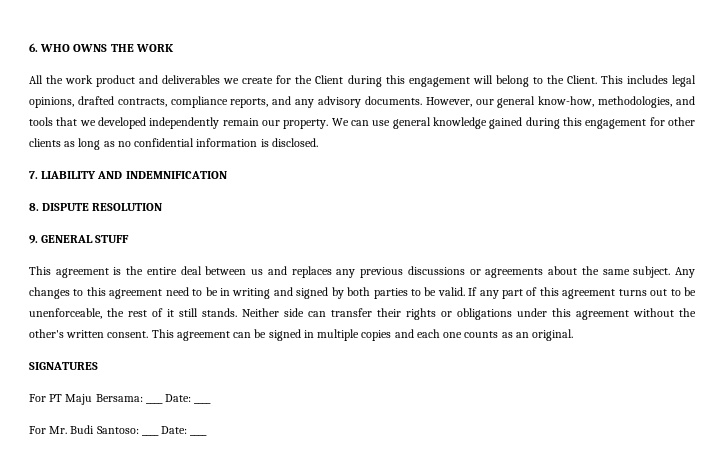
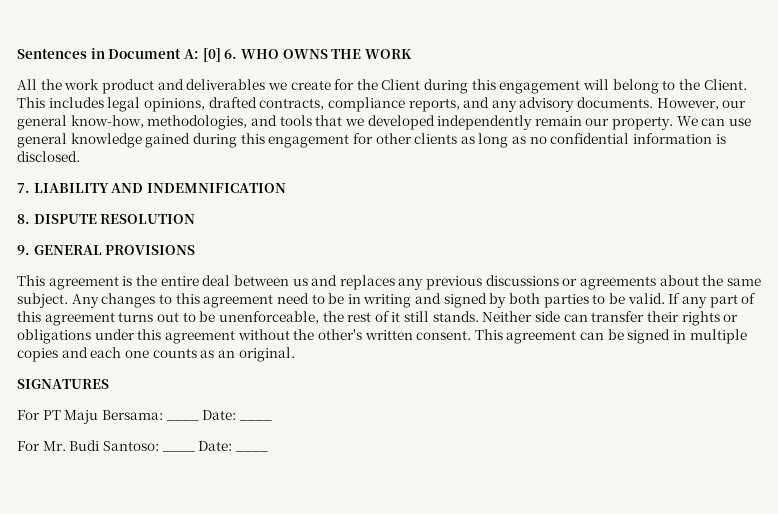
- 6. WHO OWNS THE WORK
+ Sentences in Document A: [0] 6. WHO OWNS THE WORK
- 9. GENERAL STUFF
+ 9. GENERAL PROVISIONS

